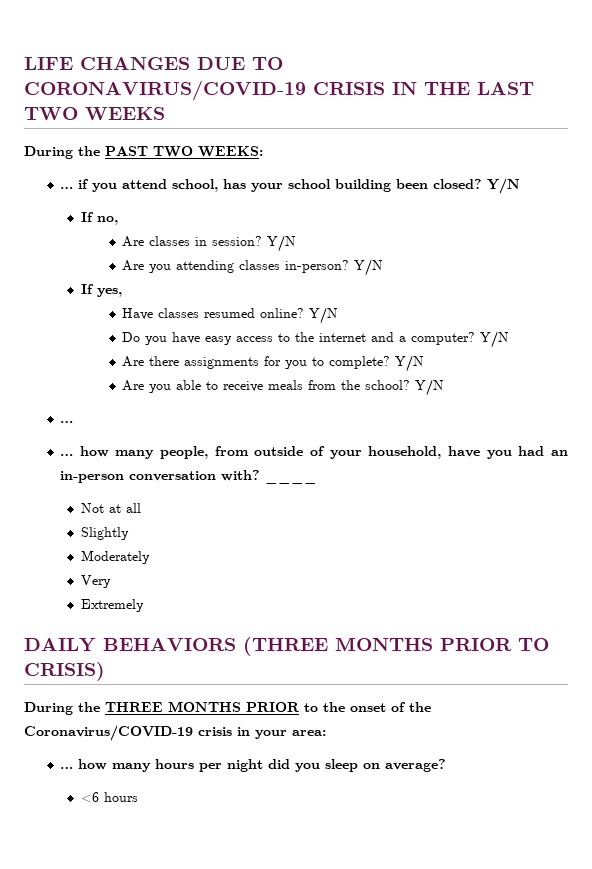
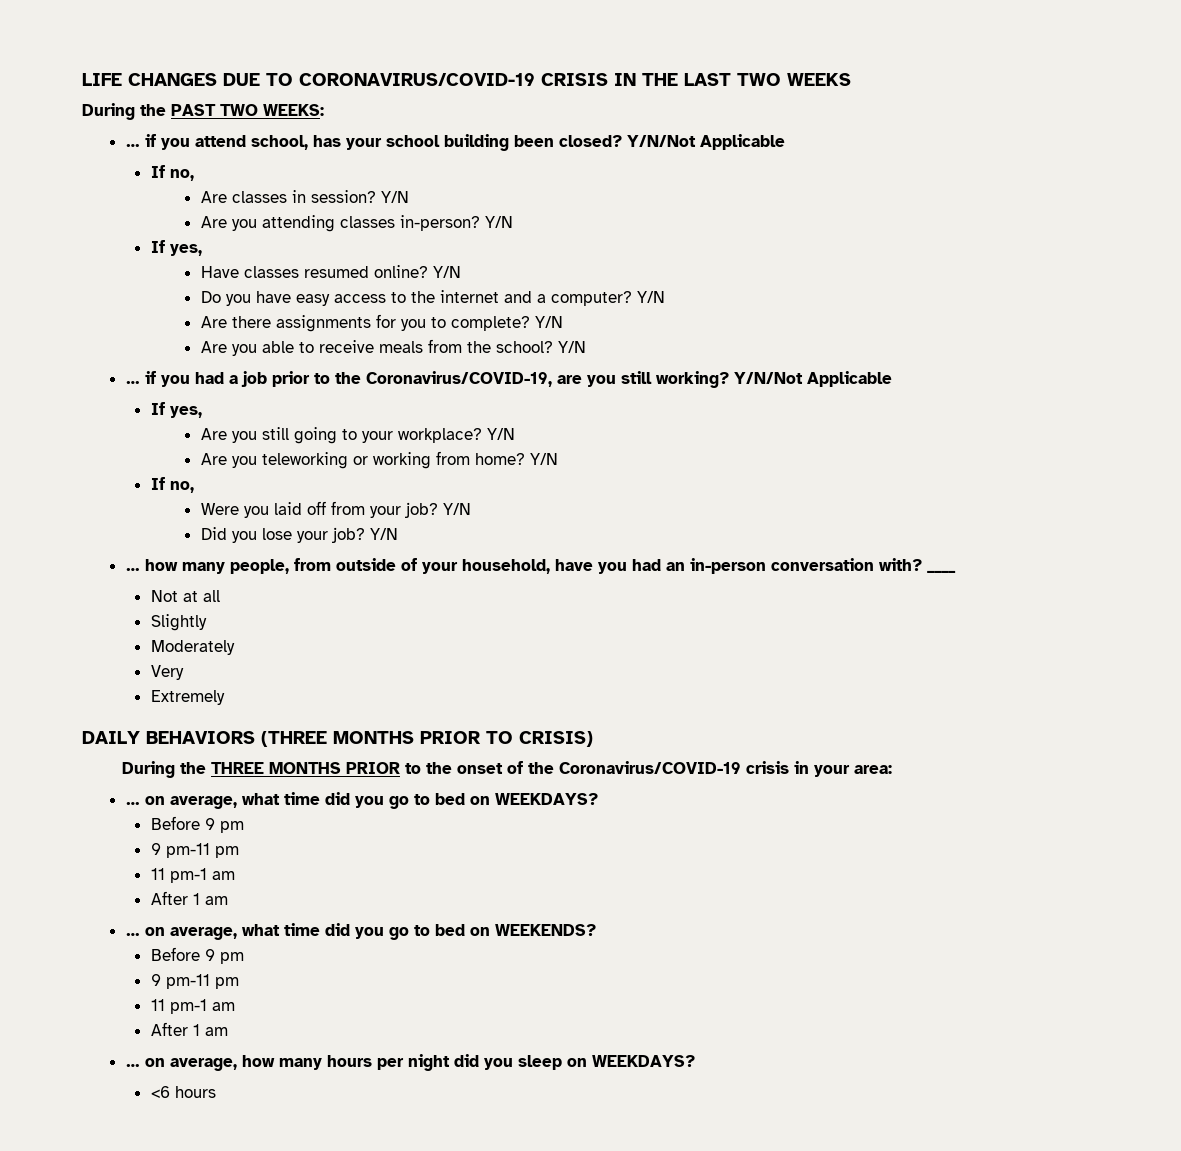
- … if you attend school, has your school building been closed? Y/N
+ … if you attend school, has your school building been closed? Y/N/Not Applicable
  Are you able to receive meals from the school? Y/N
- …
+ … if you had a job prior to the Coronavirus/COVID-19, are you still working? Y/N/Not Applicable
+ If yes,
+ Are you still going to your workplace? Y/N
+ Are you teleworking or working from home? Y/N
+ If no,
+ Were you laid off from your job? Y/N
+ Did you lose your job? Y/N
- … how many hours per night did you sleep on average?
+ … on average, what time did you go to bed on WEEKDAYS?
+ Before 9 pm
+ 9 pm-11 pm
+ 11 pm-1 am
+ After 1 am
+ … on average, what time did you go to bed on WEEKENDS?
+ Before 9 pm
+ 9 pm-11 pm
+ 11 pm-1 am
+ After 1 am
+ … on average, how many hours per night did you sleep on WEEKDAYS?

